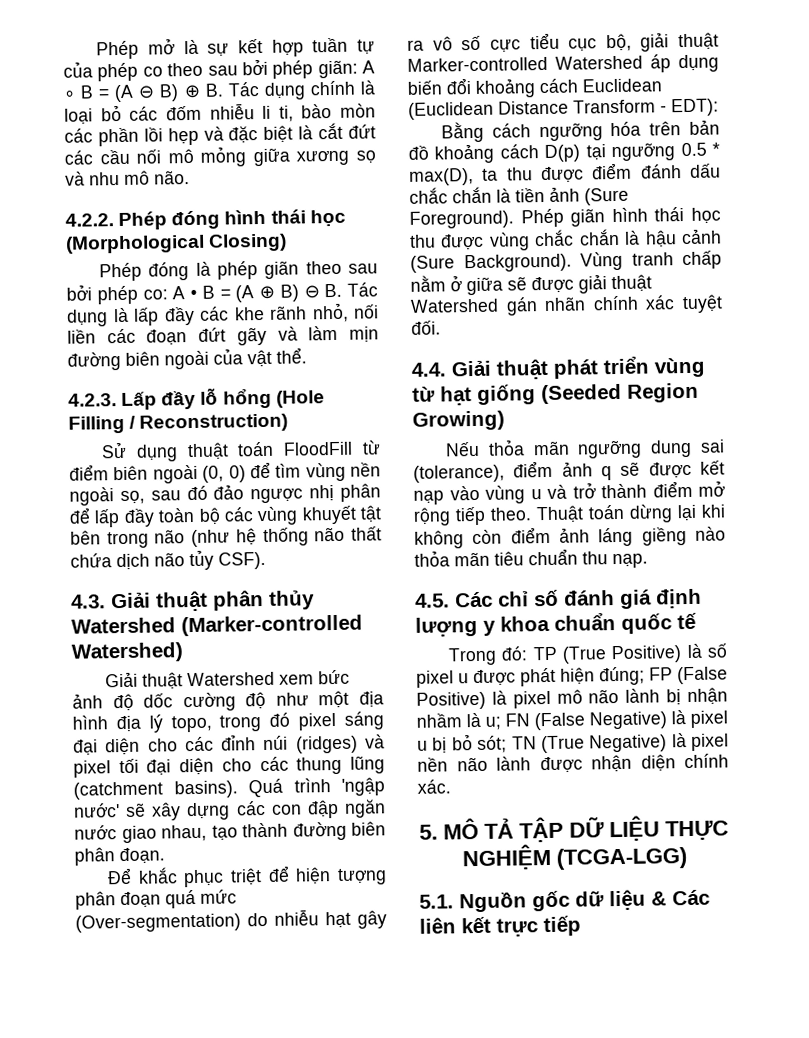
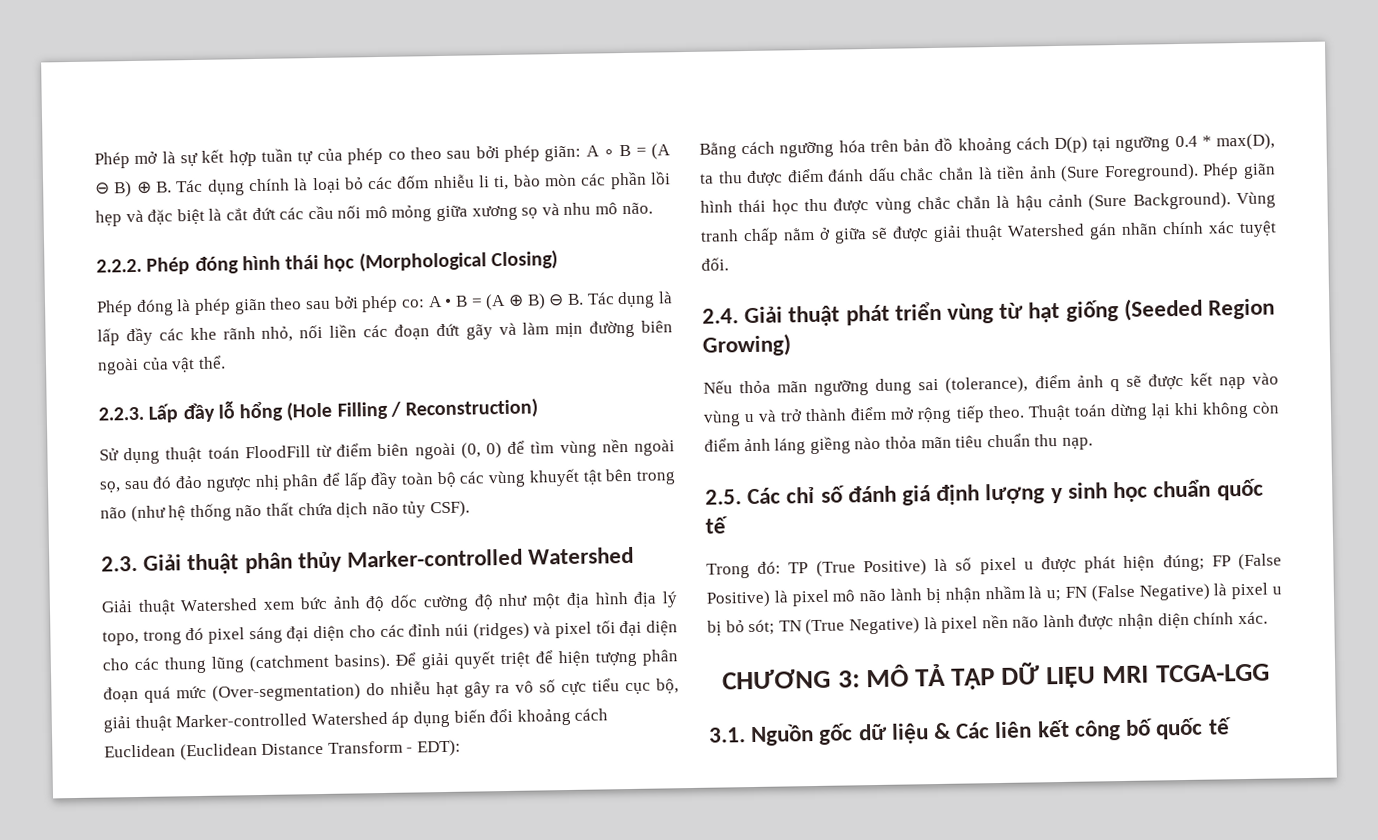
- 4.2.2. Phép đóng hình thái học (Morphological Closing)
+ 2.2.2. Phép đóng hình thái học (Morphological Closing)
- 4.2.3. Lấp đầy lỗ hổng (Hole Filling / Reconstruction)
+ 2.2.3. Lấp đầy lỗ hổng (Hole Filling / Reconstruction)
- 4.3. Giải thuật phân thủy Watershed (Marker-controlled Watershed)
+ 2.3. Giải thuật phân thủy Marker-controlled Watershed
- Quá trình 'ngập nước' sẽ xây dựng các con đập ngăn nước giao nhau, tạo thành đường biên phân đoạn.
- Để khắc phục triệt để hiện tượng phân đoạn quá mức (Over-segmentation) do nhiễu hạt gây ra vô số cực tiểu cục bộ, giải thuật Marker-controlled Watershed áp dụng biến đổi khoảng cách Euclidean (Euclidean Distance Transform - EDT):
+ Để giải quyết triệt để hiện tượng phân đoạn quá mức (Over-segmentation) do nhiễu hạt gây ra vô số cực tiểu cục bộ, giải thuật Marker-controlled Watershed áp dụng biến đổi khoảng cách Euclidean (Euclidean Distance Transform - EDT):
- Bằng cách ngưỡng hóa trên bản đồ khoảng cách D(p) tại ngưỡng 0.5 * max(D), ta thu được điểm đánh dấu chắc chắn là tiền ảnh (Sure Foreground).
+ Bằng cách ngưỡng hóa trên bản đồ khoảng cách D(p) tại ngưỡng 0.4 * max(D), ta thu được điểm đánh dấu chắc chắn là tiền ảnh (Sure Foreground).
- 4.4. Giải thuật phát triển vùng từ hạt giống (Seeded Region Growing)
+ 2.4. Giải thuật phát triển vùng từ hạt giống (Seeded Region Growing)
- 4.5. Các chỉ số đánh giá định lượng y khoa chuẩn quốc tế
+ 2.5. Các chỉ số đánh giá định lượng y sinh học chuẩn quốc tế
- 5. MÔ TẢ TẬP DỮ LIỆU THỰC NGHIỆM (TCGA-LGG)
- 5.1. Nguồn gốc dữ liệu & Các liên kết trực tiếp
+ CHƯƠNG 3: MÔ TẢ TẬP DỮ LIỆU MRI TCGA-LGG
+ 3.1. Nguồn gốc dữ liệu & Các liên kết công bố quốc tế

